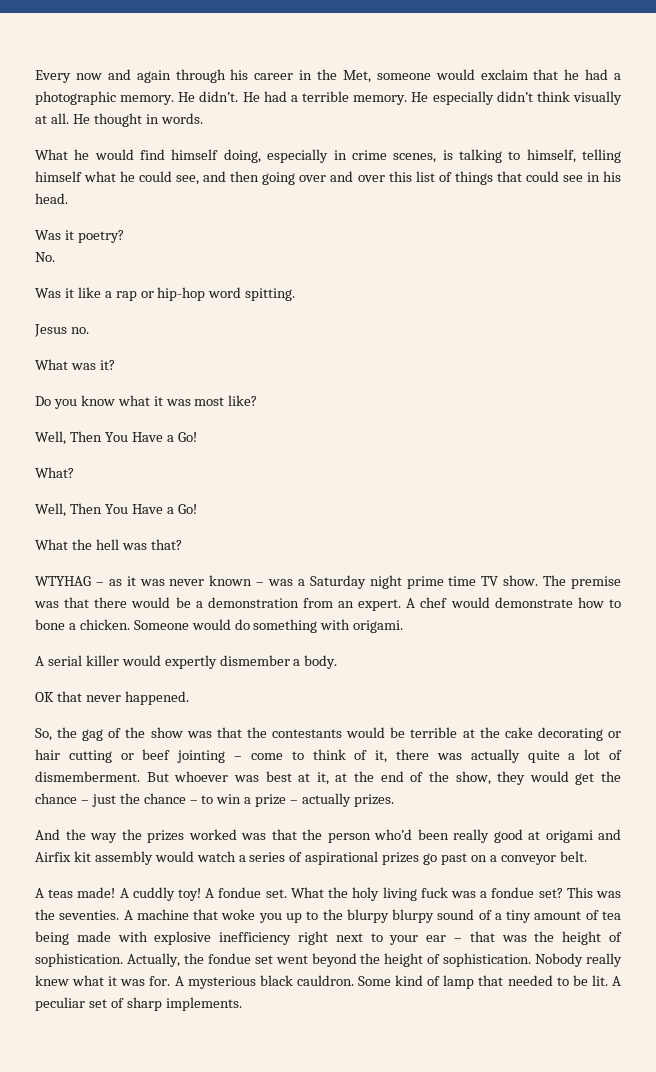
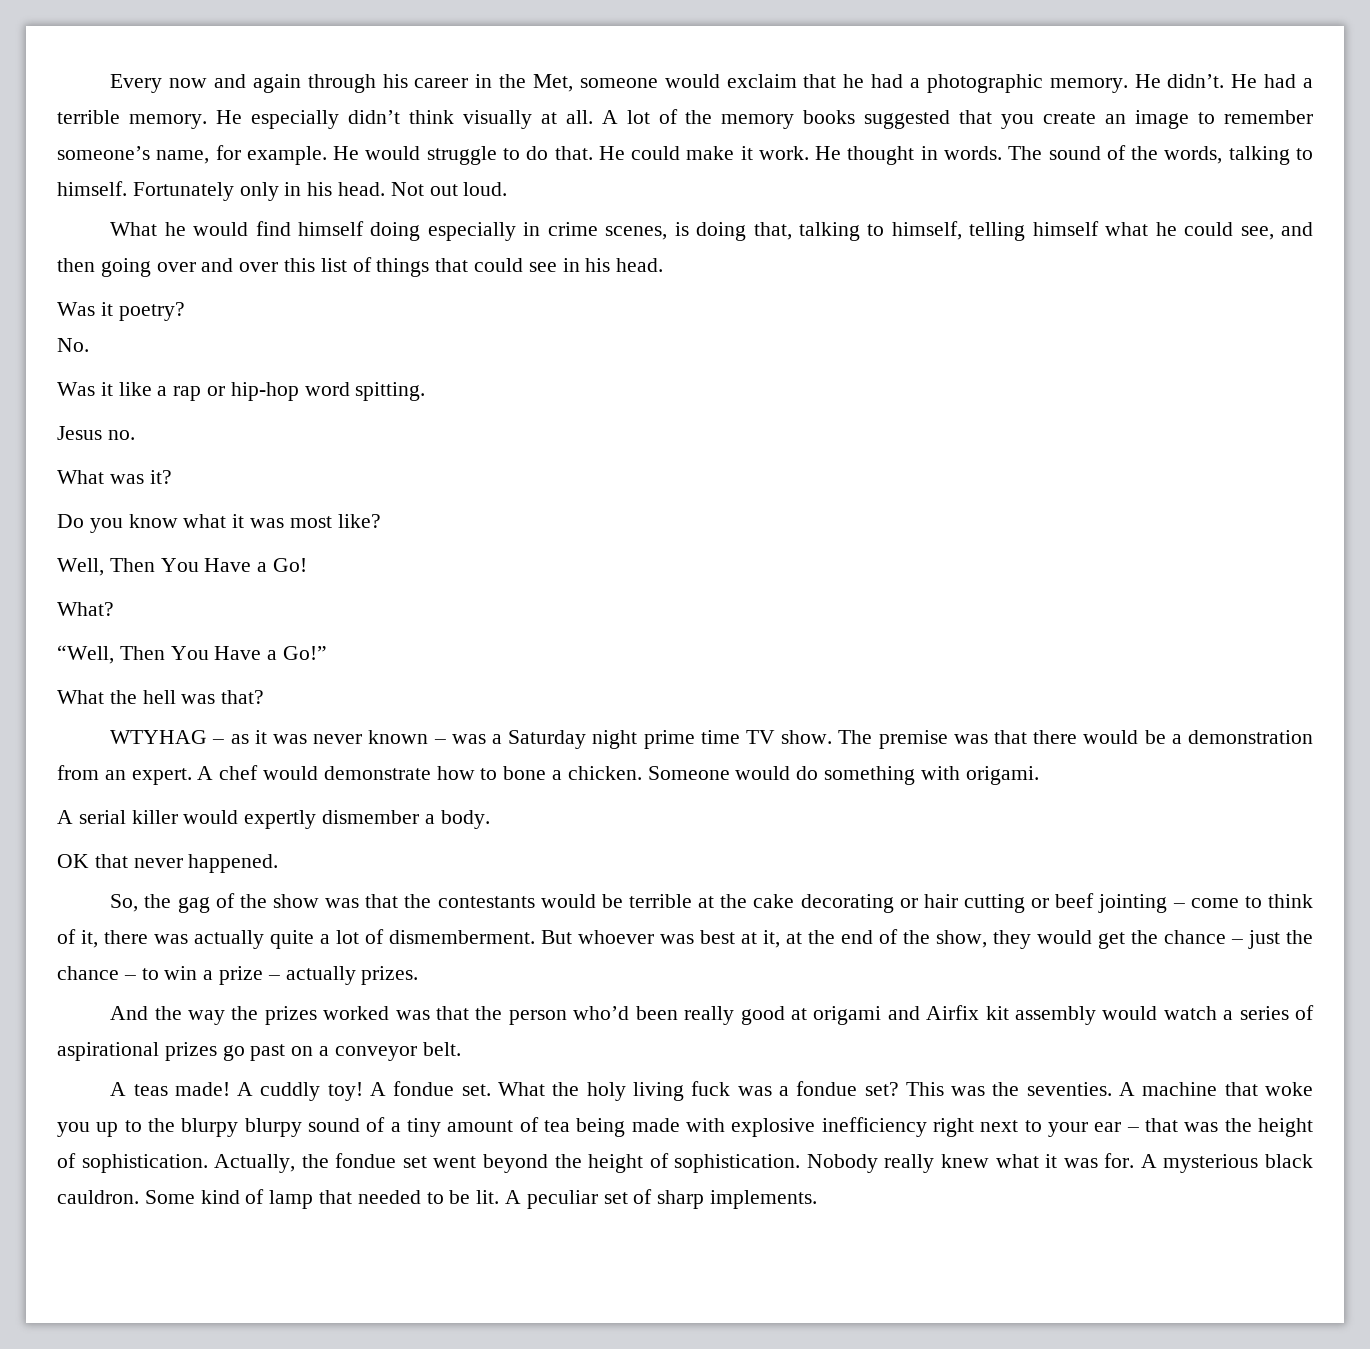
- He thought in words.
+ A lot of the memory books suggested that you create an image to remember someone’s name, for example. He would struggle to do that. He could make it work. He thought in words. The sound of the words, talking to himself. Fortunately only in his head. Not out loud.
- What he would find himself doing, especially in crime scenes, is talking to himself, telling himself what he could see, and then going over and over this list of things that could see in his head.
+ What he would find himself doing especially in crime scenes, is doing that, talking to himself, telling himself what he could see, and then going over and over this list of things that could see in his head.
  What?
- Well, Then You Have a Go!
+ “Well, Then You Have a Go!”

